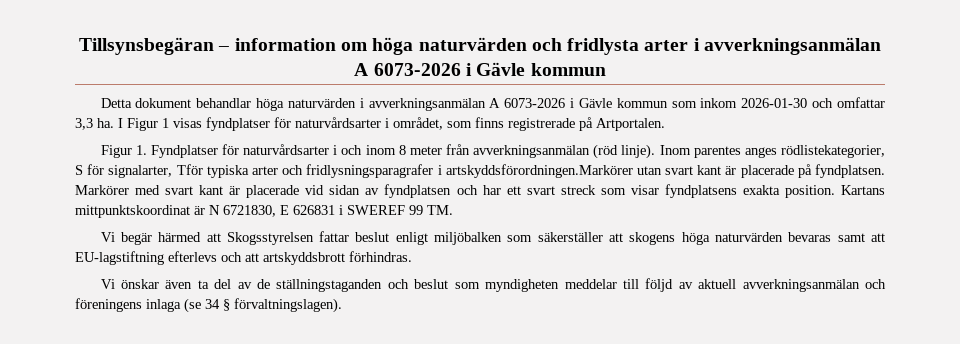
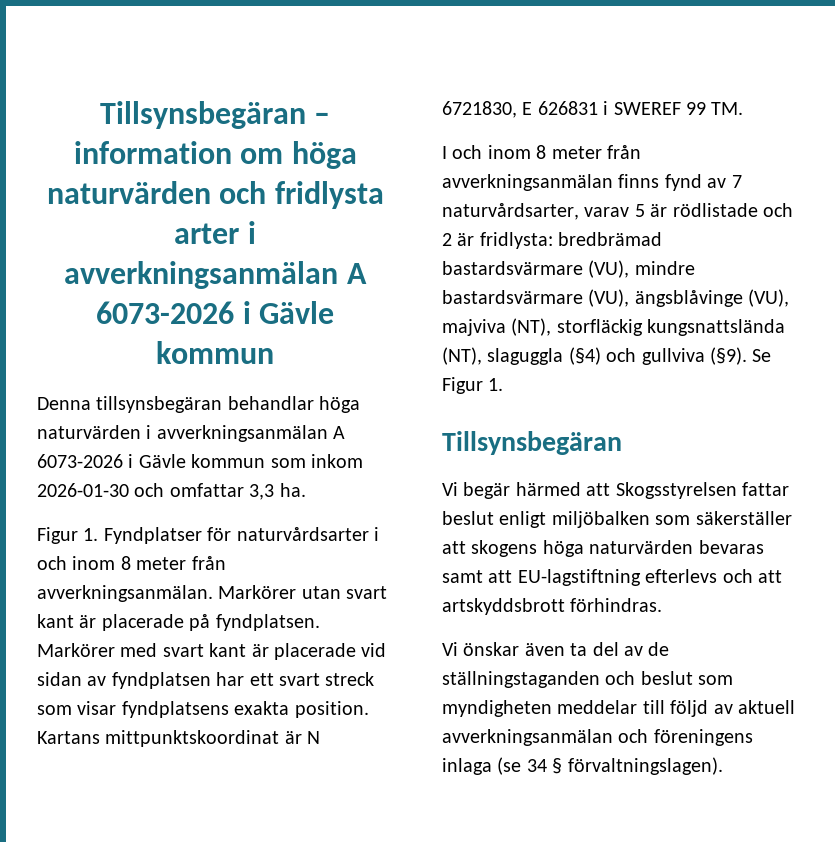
- Detta dokument behandlar höga naturvärden i avverkningsanmälan A 6073-2026 i Gävle kommun som inkom 2026-01-30 och omfattar 3,3 ha. I Figur 1 visas fyndplatser för naturvårdsarter i området, som finns registrerade på Artportalen.
+ Denna tillsynsbegäran behandlar höga naturvärden i avverkningsanmälan A 6073-2026 i Gävle kommun som inkom 2026-01-30 och omfattar 3,3 ha.
- Figur 1. Fyndplatser för naturvårdsarter i och inom 8 meter från avverkningsanmälan (röd linje). Inom parentes anges rödlistekategorier, S för signalarter, Tför typiska arter och fridlysningsparagrafer i artskyddsförordningen.Markörer utan svart kant är placerade på fyndplatsen.
+ Figur 1. Fyndplatser för naturvårdsarter i och inom 8 meter från avverkningsanmälan. Markörer utan svart kant är placerade på fyndplatsen.
- Markörer med svart kant är placerade vid sidan av fyndplatsen och har ett svart streck som visar fyndplatsens exakta position.
+ Markörer med svart kant är placerade vid sidan av fyndplatsen har ett svart streck som visar fyndplatsens exakta position.
+ I och inom 8 meter från avverkningsanmälan finns fynd av 7 naturvårdsarter, varav 5 är rödlistade och 2 är fridlysta: bredbrämad bastardsvärmare (VU), mindre bastardsvärmare (VU), ängsblåvinge (VU), majviva (NT), storfläckig kungsnattslända (NT), slaguggla (§4) och gullviva (§9). Se Figur 1.
+ Tillsynsbegäran

